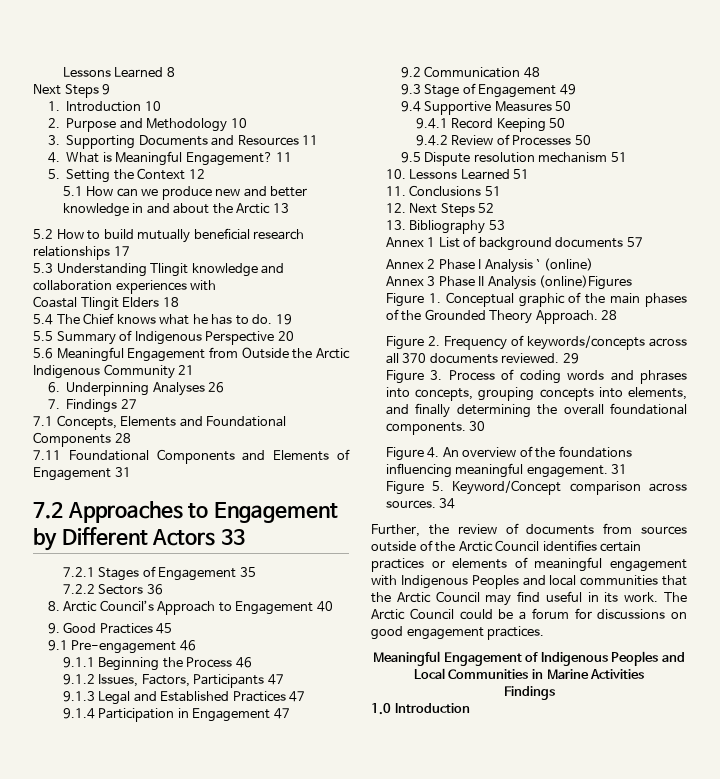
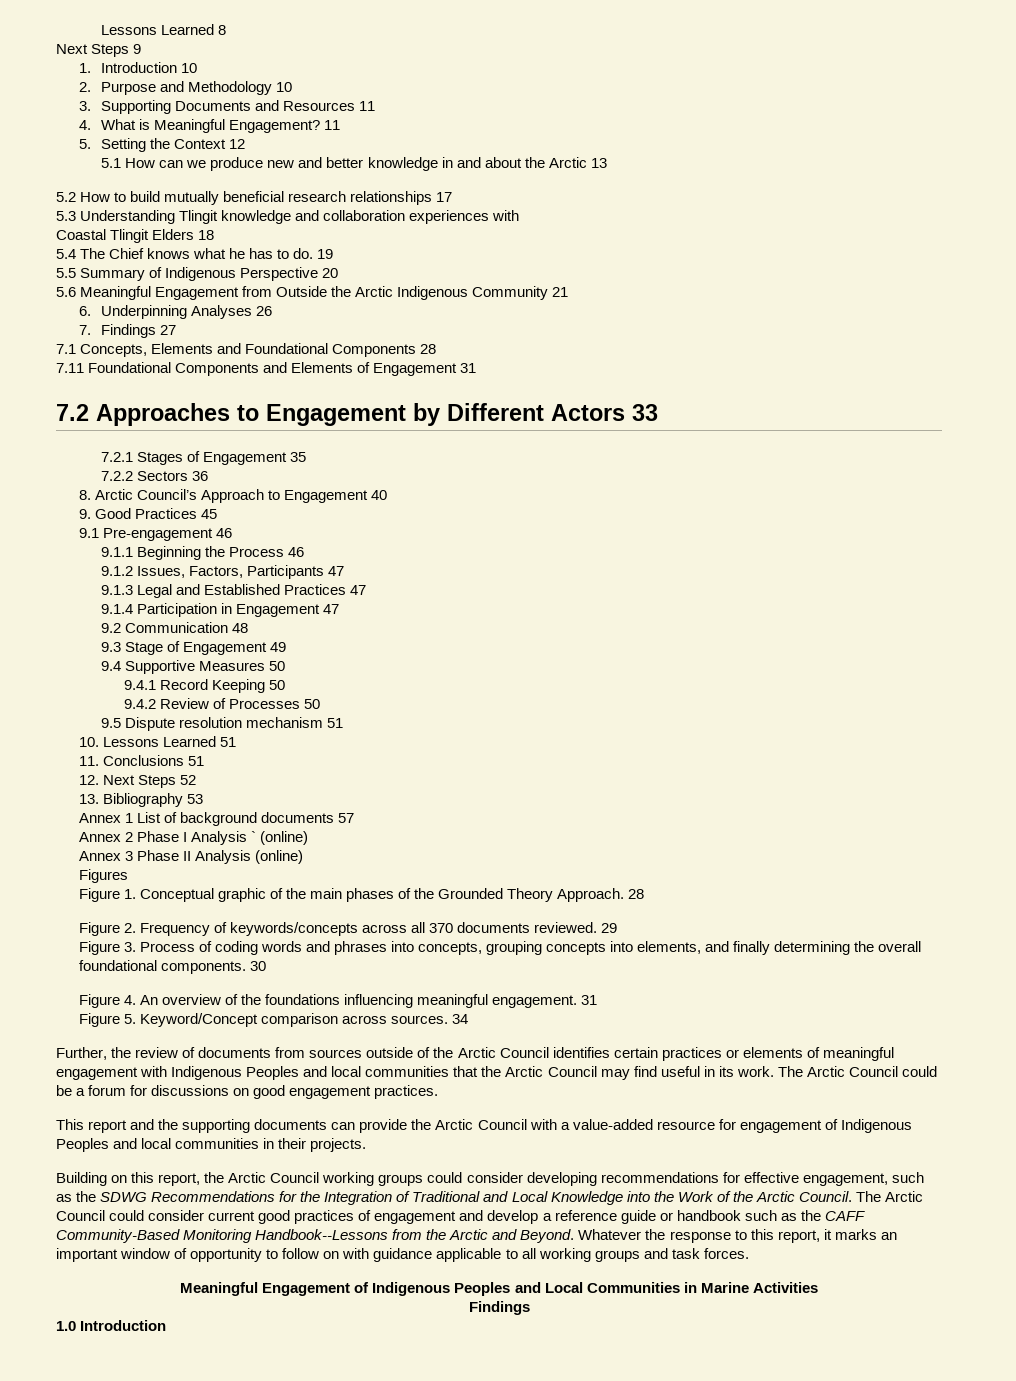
- Annex 3 Phase II Analysis (online)Figures
+ Annex 3 Phase II Analysis (online)
+ Figures
+ This report and the supporting documents can provide the Arctic Council with a value-added resource for engagement of Indigenous Peoples and local communities in their projects.
+ Building on this report, the Arctic Council working groups could consider developing recommendations for effective engagement, such as the SDWG Recommendations for the Integration of Traditional and Local Knowledge into the Work of the Arctic Council. The Arctic Council could consider current good practices of engagement and develop a reference guide or handbook such as the CAFF Community-Based Monitoring Handbook--Lessons from the Arctic and Beyond. Whatever the response to this report, it marks an important window of opportunity to follow on with guidance applicable to all working groups and task forces.

